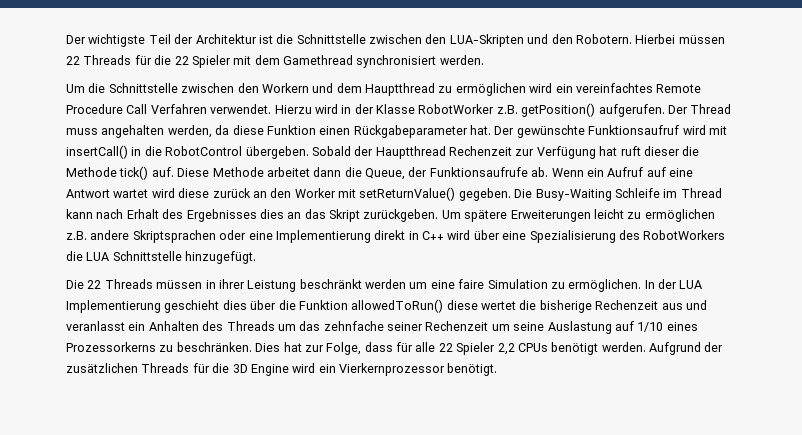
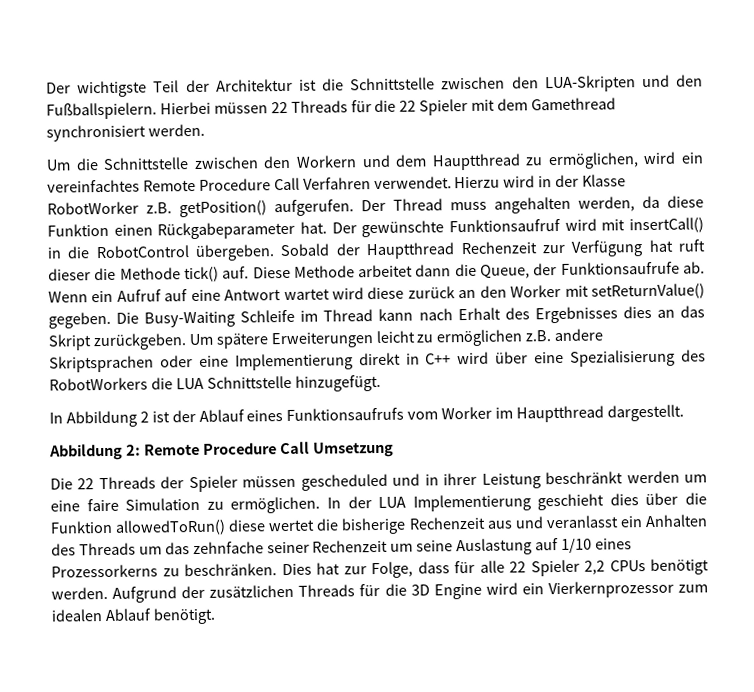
- Der wichtigste Teil der Architektur ist die Schnittstelle zwischen den LUA-Skripten und den Robotern.
+ Der wichtigste Teil der Architektur ist die Schnittstelle zwischen den LUA-Skripten und den Fußballspielern.
- Um die Schnittstelle zwischen den Workern und dem Hauptthread zu ermöglichen wird ein vereinfachtes Remote Procedure Call Verfahren verwendet.
+ Um die Schnittstelle zwischen den Workern und dem Hauptthread zu ermöglichen, wird ein vereinfachtes Remote Procedure Call Verfahren verwendet.
- Die 22 Threads müssen in ihrer Leistung beschränkt werden um eine faire Simulation zu ermöglichen.
+ In Abbildung 2 ist der Ablauf eines Funktionsaufrufs vom Worker im Hauptthread dargestellt.
+ Abbildung 2: Remote Procedure Call Umsetzung
+ Die 22 Threads der Spieler müssen gescheduled und in ihrer Leistung beschränkt werden um eine faire Simulation zu ermöglichen.
- Aufgrund der zusätzlichen Threads für die 3D Engine wird ein Vierkernprozessor benötigt.
+ Aufgrund der zusätzlichen Threads für die 3D Engine wird ein Vierkernprozessor zum idealen Ablauf benötigt.

